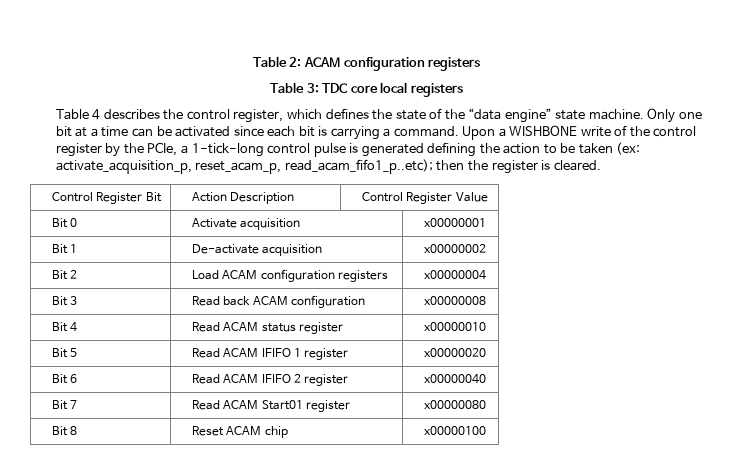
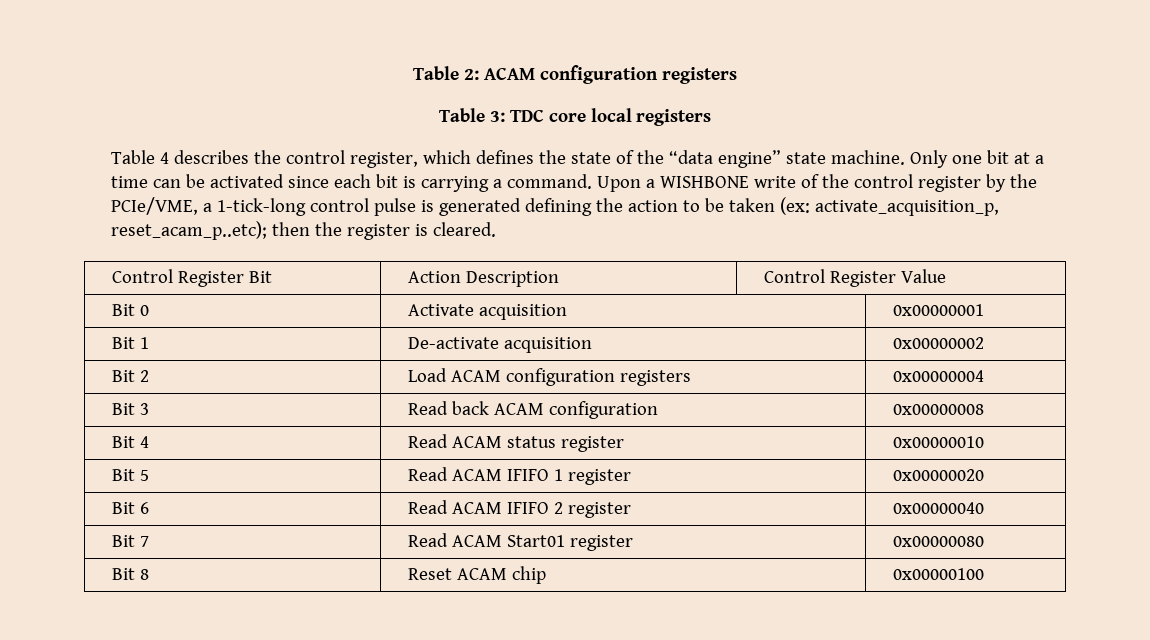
- Upon a WISHBONE write of the control register by the PCIe, a 1-tick-long control pulse is generated defining the action to be taken (ex: activate_acquisition_p, reset_acam_p, read_acam_fifo1_p..etc); then the register is cleared.
+ Upon a WISHBONE write of the control register by the PCIe/VME, a 1-tick-long control pulse is generated defining the action to be taken (ex: activate_acquisition_p, reset_acam_p..etc); then the register is cleared.
- Bit 0 | Activate acquisition | x00000001
+ Bit 0 | Activate acquisition | 0x00000001
- Bit 1 | De-activate acquisition | x00000002
+ Bit 1 | De-activate acquisition | 0x00000002
- Bit 2 | Load ACAM configuration registers | x00000004
+ Bit 2 | Load ACAM configuration registers | 0x00000004
- Bit 3 | Read back ACAM configuration | x00000008
+ Bit 3 | Read back ACAM configuration | 0x00000008
- Bit 4 | Read ACAM status register | x00000010
+ Bit 4 | Read ACAM status register | 0x00000010
- Bit 5 | Read ACAM IFIFO 1 register | x00000020
+ Bit 5 | Read ACAM IFIFO 1 register | 0x00000020
- Bit 6 | Read ACAM IFIFO 2 register | x00000040
+ Bit 6 | Read ACAM IFIFO 2 register | 0x00000040
- Bit 7 | Read ACAM Start01 register | x00000080
+ Bit 7 | Read ACAM Start01 register | 0x00000080
- Bit 8 | Reset ACAM chip | x00000100
+ Bit 8 | Reset ACAM chip | 0x00000100

